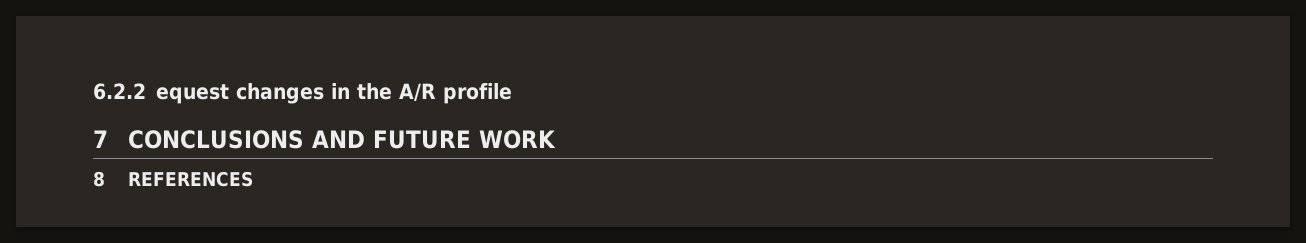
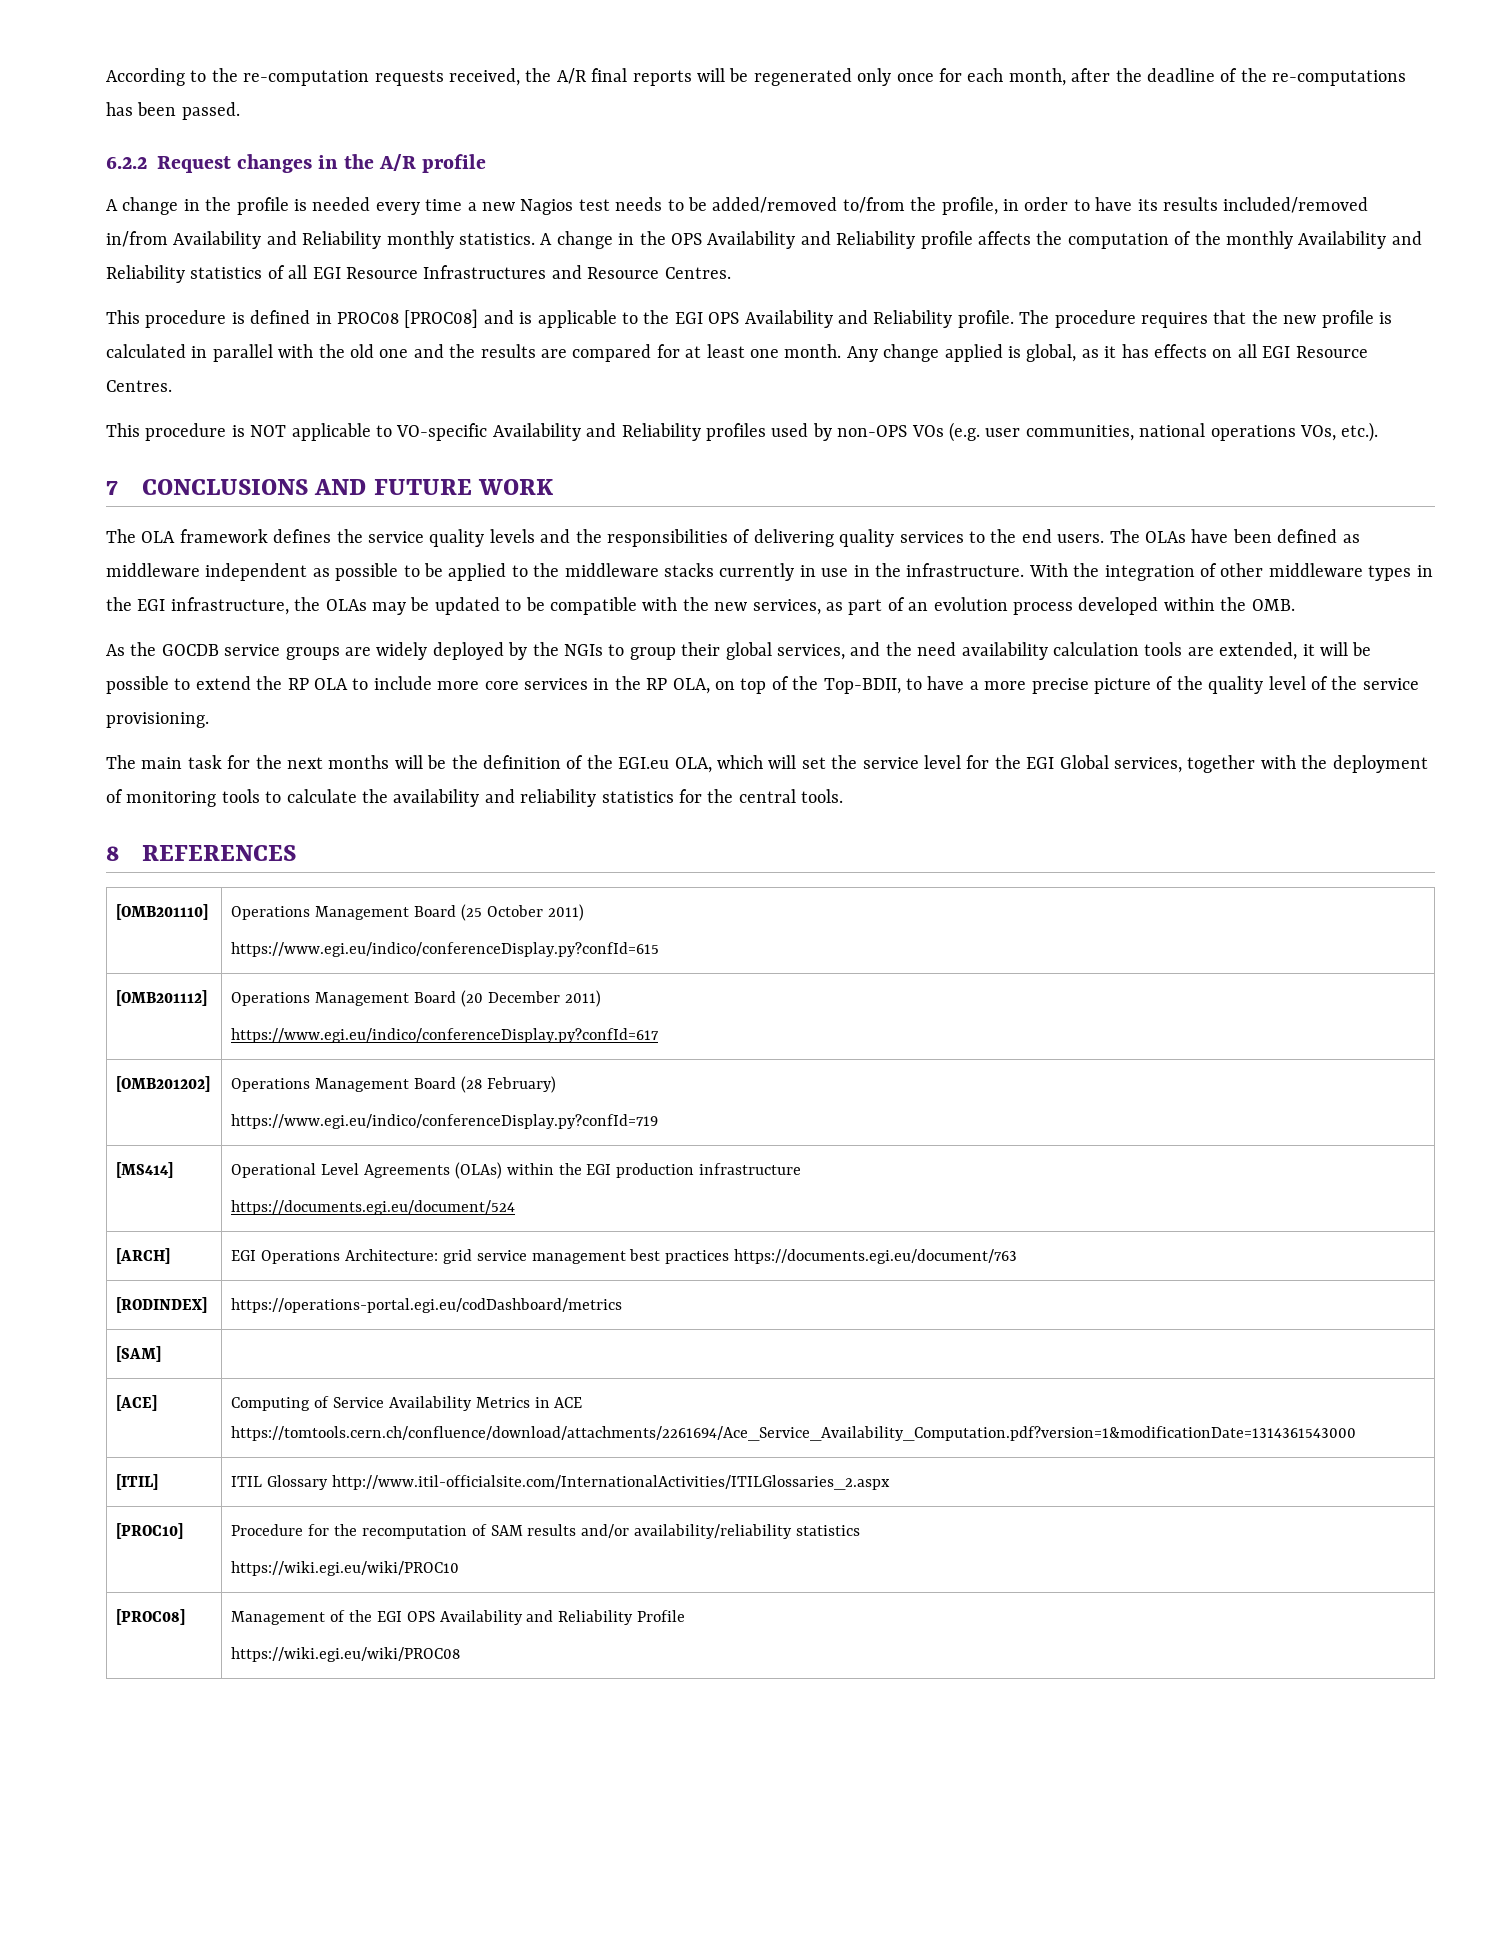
- 6.2.2 equest changes in the A/R profile
+ According to the re-computation requests received, the A/R final reports will be regenerated only once for each month, after the deadline of the re-computations has been passed.
+ 6.2.2 Request changes in the A/R profile
+ A change in the profile is needed every time a new Nagios test needs to be added/removed to/from the profile, in order to have its results included/removed in/from Availability and Reliability monthly statistics. A change in the OPS Availability and Reliability profile affects the computation of the monthly Availability and Reliability statistics of all EGI Resource Infrastructures and Resource Centres.
+ This procedure is defined in PROC08 [PROC08] and is applicable to the EGI OPS Availability and Reliability profile. The procedure requires that the new profile is calculated in parallel with the old one and the results are compared for at least one month. Any change applied is global, as it has effects on all EGI Resource Centres.
+ This procedure is NOT applicable to VO-specific Availability and Reliability profiles used by non-OPS VOs (e.g. user communities, national operations VOs, etc.).
+ The OLA framework defines the service quality levels and the responsibilities of delivering quality services to the end users. The OLAs have been defined as middleware independent as possible to be applied to the middleware stacks currently in use in the infrastructure. With the integration of other middleware types in the EGI infrastructure, the OLAs may be updated to be compatible with the new services, as part of an evolution process developed within the OMB.
+ As the GOCDB service groups are widely deployed by the NGIs to group their global services, and the need availability calculation tools are extended, it will be possible to extend the RP OLA to include more core services in the RP OLA, on top of the Top-BDII, to have a more precise picture of the quality level of the service provisioning.
+ The main task for the next months will be the definition of the EGI.eu OLA, which will set the service level for the EGI Global services, together with the deployment of monitoring tools to calculate the availability and reliability statistics for the central tools.
  8 REFERENCES
+ [OMB201110] | Operations Management Board (25 October 2011)
+ https://www.egi.eu/indico/conferenceDisplay.py?confId=615
+ [OMB201112] | Operations Management Board (20 December 2011)
+ https://www.egi.eu/indico/conferenceDisplay.py?confId=617
+ [OMB201202] | Operations Management Board (28 February)
+ https://www.egi.eu/indico/conferenceDisplay.py?confId=719
+ [MS414] | Operational Level Agreements (OLAs) within the EGI production infrastructure
+ https://documents.egi.eu/document/524
+ [ARCH] | EGI Operations Architecture: grid service management best practices https://documents.egi.eu/document/763
+ [RODINDEX] | https://operations-portal.egi.eu/codDashboard/metrics
+ [SAM] |
+ [ACE] | Computing of Service Availability Metrics in ACE https://tomtools.cern.ch/confluence/download/attachments/2261694/Ace_Service_Availability_Computation.pdf?version=1&modificationDate=1314361543000
+ [ITIL] | ITIL Glossary http://www.itil-officialsite.com/InternationalActivities/ITILGlossaries_2.aspx
+ [PROC10] | Procedure for the recomputation of SAM results and/or availability/reliability statistics
+ https://wiki.egi.eu/wiki/PROC10
+ [PROC08] | Management of the EGI OPS Availability and Reliability Profile
+ https://wiki.egi.eu/wiki/PROC08

